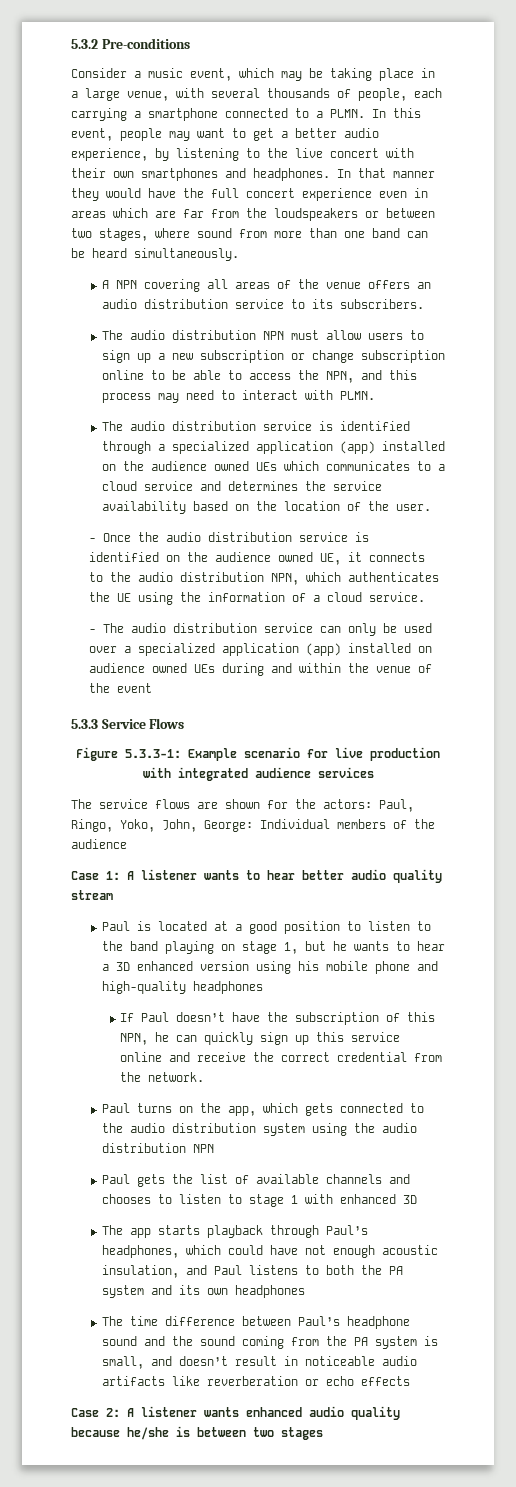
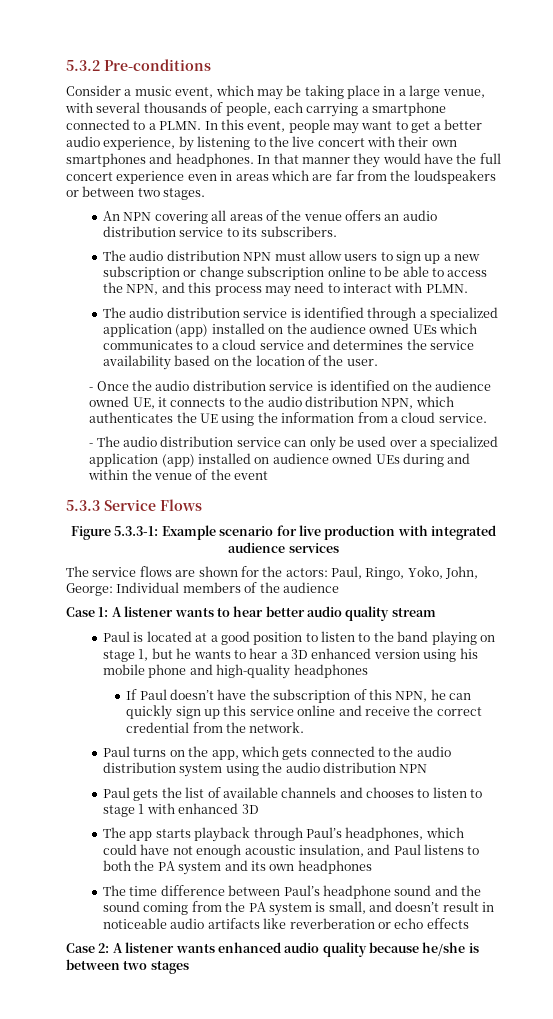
- In that manner they would have the full concert experience even in areas which are far from the loudspeakers or between two stages, where sound from more than one band can be heard simultaneously.
- A NPN covering all areas of the venue offers an audio distribution service to its subscribers.
+ In that manner they would have the full concert experience even in areas which are far from the loudspeakers or between two stages.
+ An NPN covering all areas of the venue offers an audio distribution service to its subscribers.
- - Once the audio distribution service is identified on the audience owned UE, it connects to the audio distribution NPN, which authenticates the UE using the information of a cloud service.
+ - Once the audio distribution service is identified on the audience owned UE, it connects to the audio distribution NPN, which authenticates the UE using the information from a cloud service.

